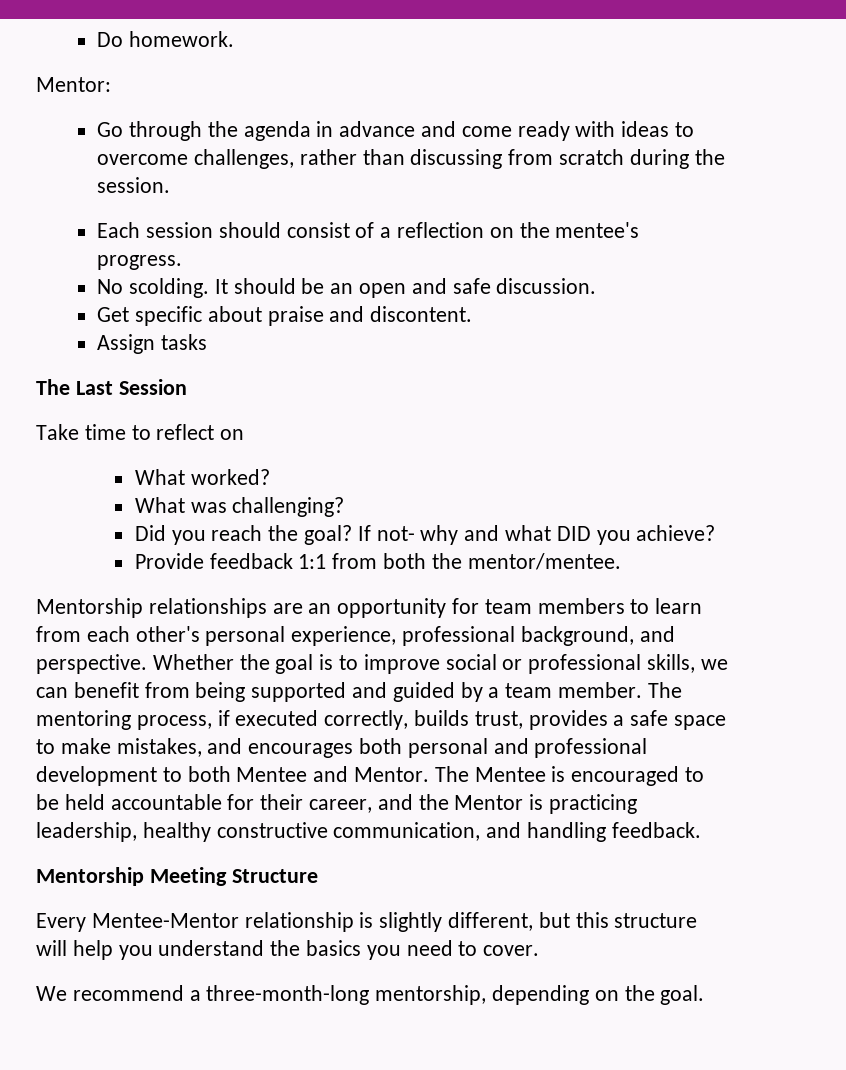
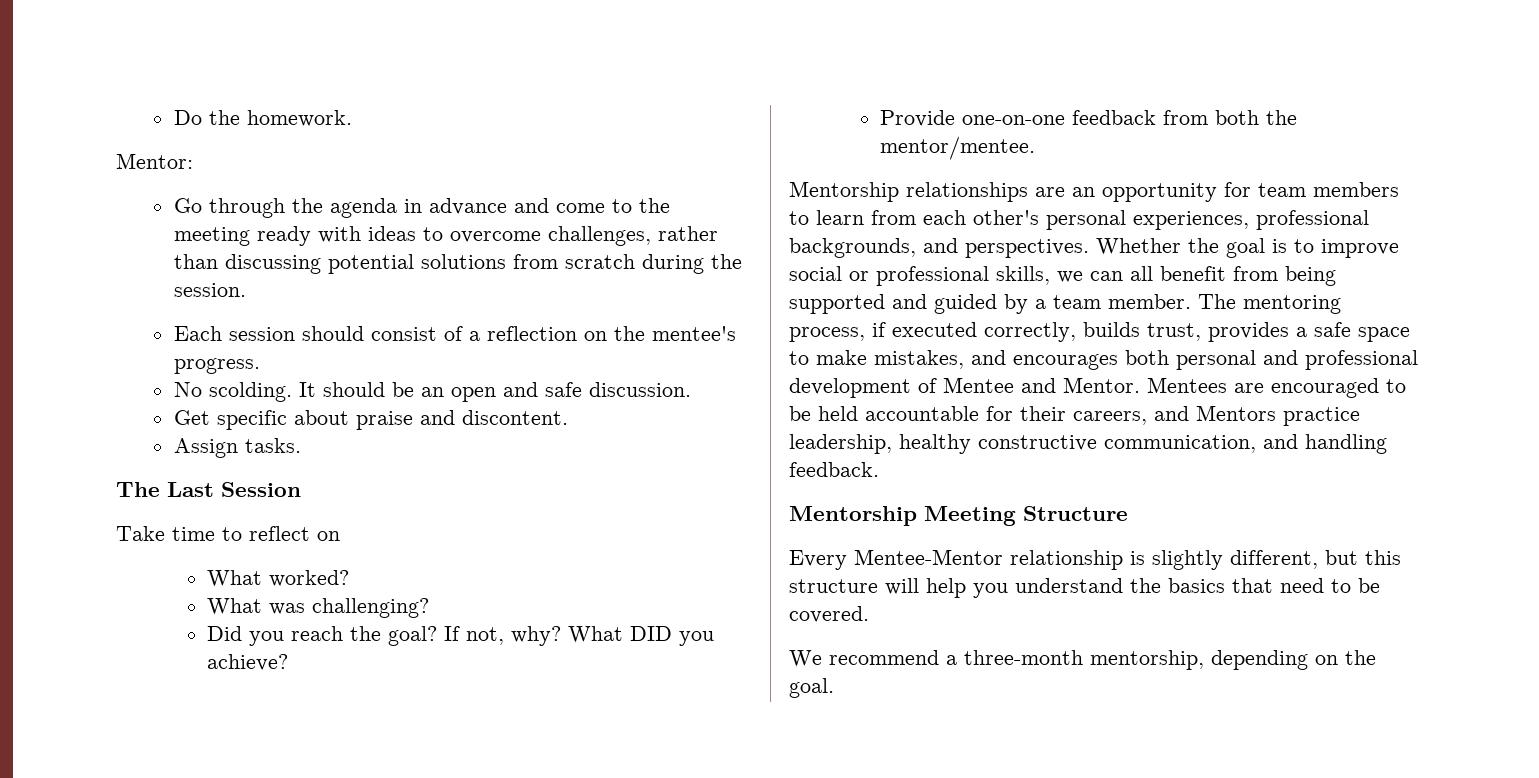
- Do homework.
+ Do the homework.
- Go through the agenda in advance and come ready with ideas to overcome challenges, rather than discussing from scratch during the session.
+ Go through the agenda in advance and come to the meeting ready with ideas to overcome challenges, rather than discussing potential solutions from scratch during the session.
- Assign tasks
+ Assign tasks.
- If not- why and what DID you achieve?
+ If not, why? What DID you achieve?
- Provide feedback 1:1 from both the mentor/mentee.
+ Provide one-on-one feedback from both the mentor/mentee.
- Mentorship relationships are an opportunity for team members to learn from each other's personal experience, professional background, and perspective.
+ Mentorship relationships are an opportunity for team members to learn from each other's personal experiences, professional backgrounds, and perspectives.
- Whether the goal is to improve social or professional skills, we can benefit from being supported and guided by a team member.
+ Whether the goal is to improve social or professional skills, we can all benefit from being supported and guided by a team member.
- The mentoring process, if executed correctly, builds trust, provides a safe space to make mistakes, and encourages both personal and professional development to both Mentee and Mentor.
+ The mentoring process, if executed correctly, builds trust, provides a safe space to make mistakes, and encourages both personal and professional development of Mentee and Mentor.
- The Mentee is encouraged to be held accountable for their career, and the Mentor is practicing leadership, healthy constructive communication, and handling feedback.
+ Mentees are encouraged to be held accountable for their careers, and Mentors practice leadership, healthy constructive communication, and handling feedback.
- Every Mentee-Mentor relationship is slightly different, but this structure will help you understand the basics you need to cover.
+ Every Mentee-Mentor relationship is slightly different, but this structure will help you understand the basics that need to be covered.
- We recommend a three-month-long mentorship, depending on the goal.
+ We recommend a three-month mentorship, depending on the goal.

